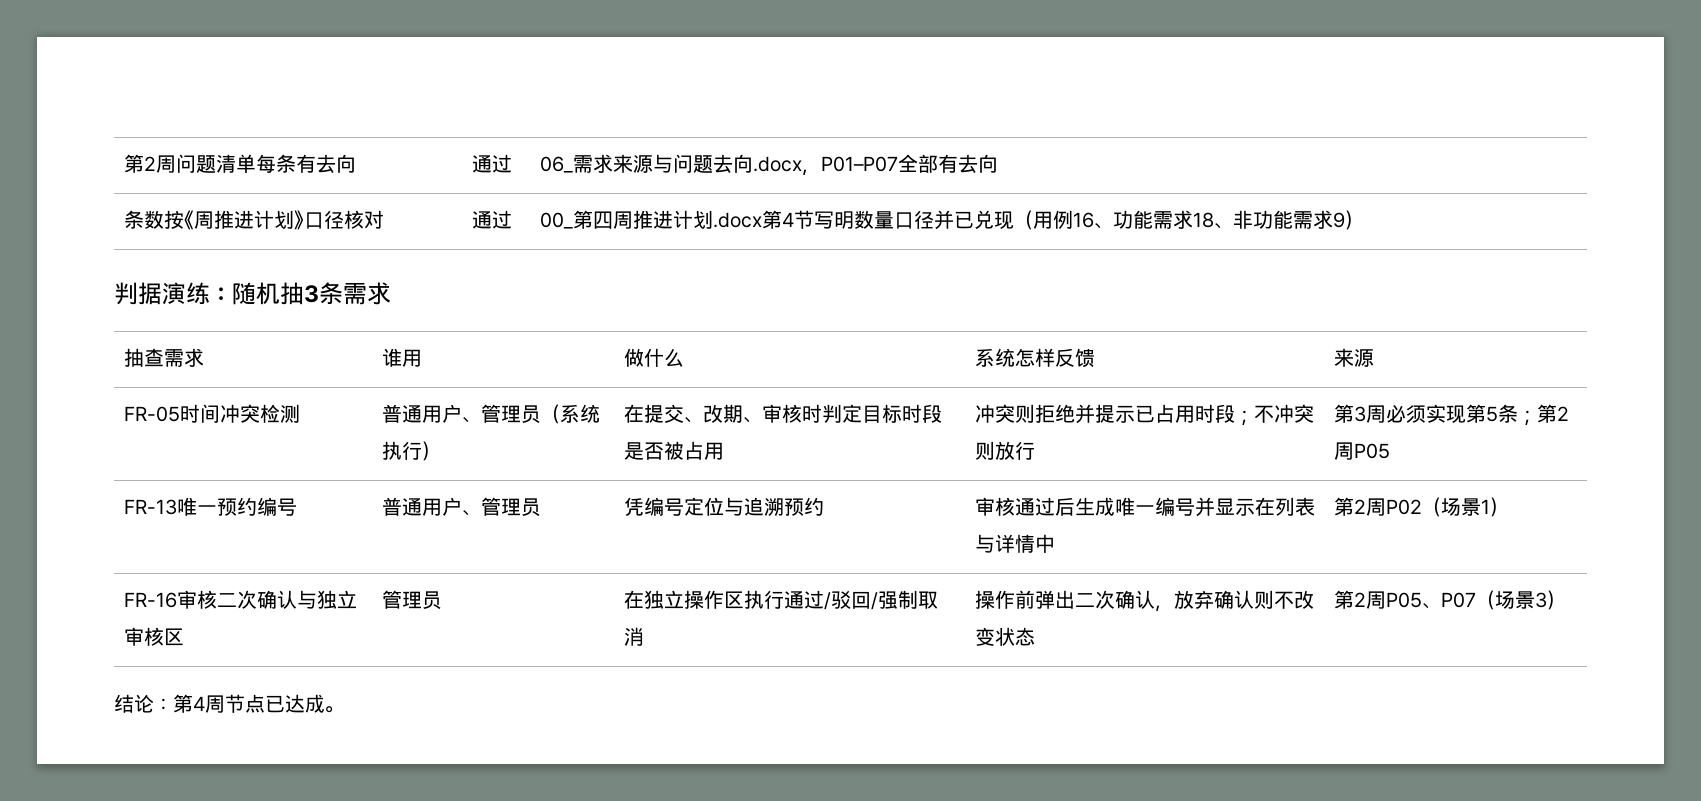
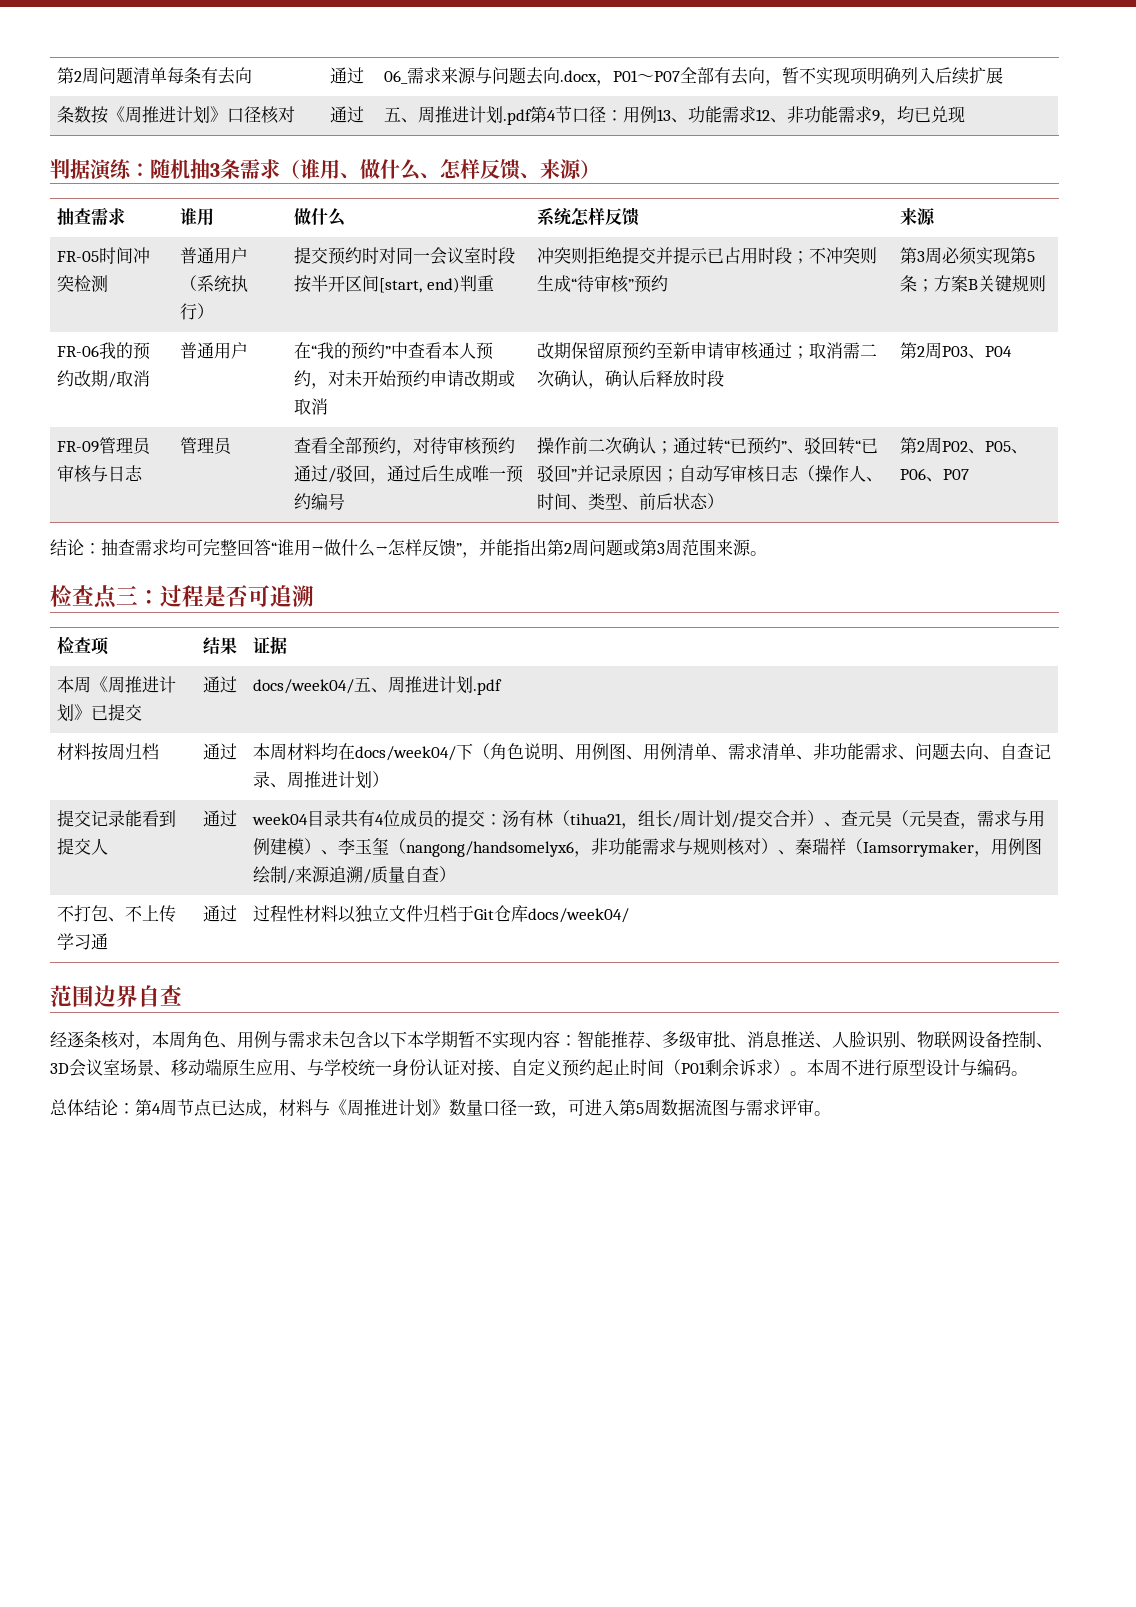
- 第2周问题清单每条有去向 | 通过 | 06_需求来源与问题去向.docx，P01–P07全部有去向
+ 第2周问题清单每条有去向 | 通过 | 06_需求来源与问题去向.docx，P01～P07全部有去向，暂不实现项明确列入后续扩展
- 条数按《周推进计划》口径核对 | 通过 | 00_第四周推进计划.docx第4节写明数量口径并已兑现（用例16、功能需求18、非功能需求9）
+ 条数按《周推进计划》口径核对 | 通过 | 五、周推进计划.pdf第4节口径：用例13、功能需求12、非功能需求9，均已兑现
- 判据演练：随机抽3条需求
+ 判据演练：随机抽3条需求（谁用、做什么、怎样反馈、来源）
- 普通用户、管理员（系统执行）
+ 普通用户（系统执行）
- 在提交、改期、审核时判定目标时段是否被占用
+ 提交预约时对同一会议室时段按半开区间[start, end)判重
- 冲突则拒绝并提示已占用时段；不冲突则放行
+ 冲突则拒绝提交并提示已占用时段；不冲突则生成“待审核”预约
- 第3周必须实现第5条；第2周P05
- FR-13唯一预约编号 | 普通用户、管理员 | 凭编号定位与追溯预约 | 审核通过后生成唯一编号并显示在列表与详情中 | 第2周P02（场景1）
- FR-16审核二次确认与独立审核区 | 管理员 | 在独立操作区执行通过/驳回/强制取消 | 操作前弹出二次确认，放弃确认则不改变状态 | 第2周P05、P07（场景3）
- 结论：第4周节点已达成。
+ 第3周必须实现第5条；方案B关键规则
+ FR-06我的预约改期/取消 | 普通用户 | 在“我的预约”中查看本人预约，对未开始预约申请改期或取消 | 改期保留原预约至新申请审核通过；取消需二次确认，确认后释放时段 | 第2周P03、P04
+ FR-09管理员审核与日志 | 管理员 | 查看全部预约，对待审核预约通过/驳回，通过后生成唯一预约编号 | 操作前二次确认；通过转“已预约”、驳回转“已驳回”并记录原因；自动写审核日志（操作人、时间、类型、前后状态） | 第2周P02、P05、P06、P07
+ 结论：抽查需求均可完整回答“谁用→做什么→怎样反馈”，并能指出第2周问题或第3周范围来源。
+ 检查点三：过程是否可追溯
+ 检查项 | 结果 | 证据
+ 本周《周推进计划》已提交 | 通过 | docs/week04/五、周推进计划.pdf
+ 材料按周归档 | 通过 | 本周材料均在docs/week04/下（角色说明、用例图、用例清单、需求清单、非功能需求、问题去向、自查记录、周推进计划）
+ 提交记录能看到提交人 | 通过 | week04目录共有4位成员的提交：汤有林（tihua21，组长/周计划/提交合并）、查元昊（元昊查，需求与用例建模）、李玉玺（nangong/handsomelyx6，非功能需求与规则核对）、秦瑞祥（Iamsorrymaker，用例图绘制/来源追溯/质量自查）
+ 不打包、不上传学习通 | 通过 | 过程性材料以独立文件归档于Git仓库docs/week04/
+ 范围边界自查
+ 经逐条核对，本周角色、用例与需求未包含以下本学期暂不实现内容：智能推荐、多级审批、消息推送、人脸识别、物联网设备控制、3D会议室场景、移动端原生应用、与学校统一身份认证对接、自定义预约起止时间（P01剩余诉求）。本周不进行原型设计与编码。
+ 总体结论：第4周节点已达成，材料与《周推进计划》数量口径一致，可进入第5周数据流图与需求评审。

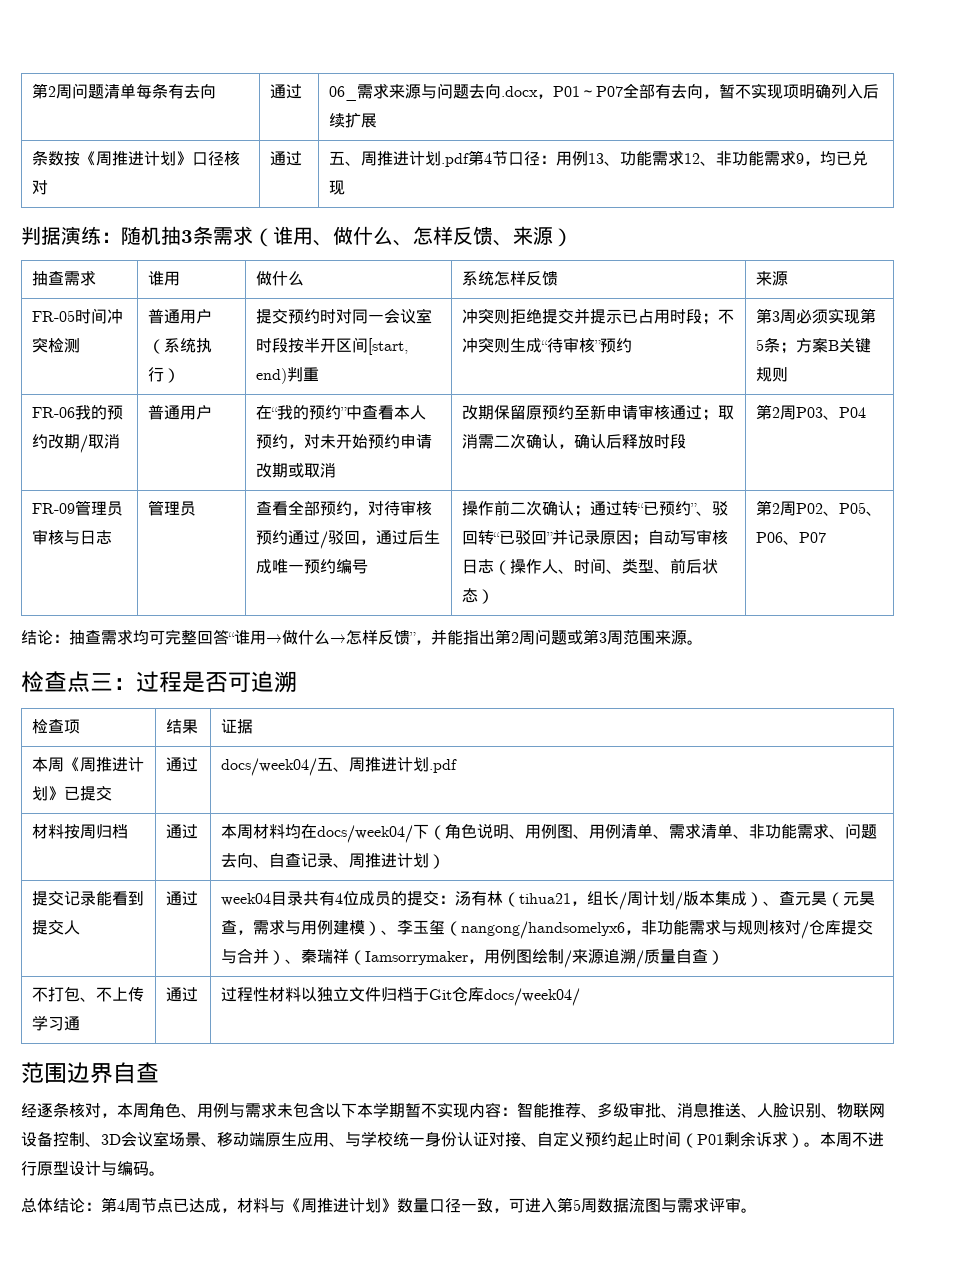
- week04目录共有4位成员的提交：汤有林（tihua21，组长/周计划/提交合并）、查元昊（元昊查，需求与用例建模）、李玉玺（nangong/handsomelyx6，非功能需求与规则核对）、秦瑞祥（Iamsorrymaker，用例图绘制/来源追溯/质量自查）
+ week04目录共有4位成员的提交：汤有林（tihua21，组长/周计划/版本集成）、查元昊（元昊查，需求与用例建模）、李玉玺（nangong/handsomelyx6，非功能需求与规则核对/仓库提交与合并）、秦瑞祥（Iamsorrymaker，用例图绘制/来源追溯/质量自查）

